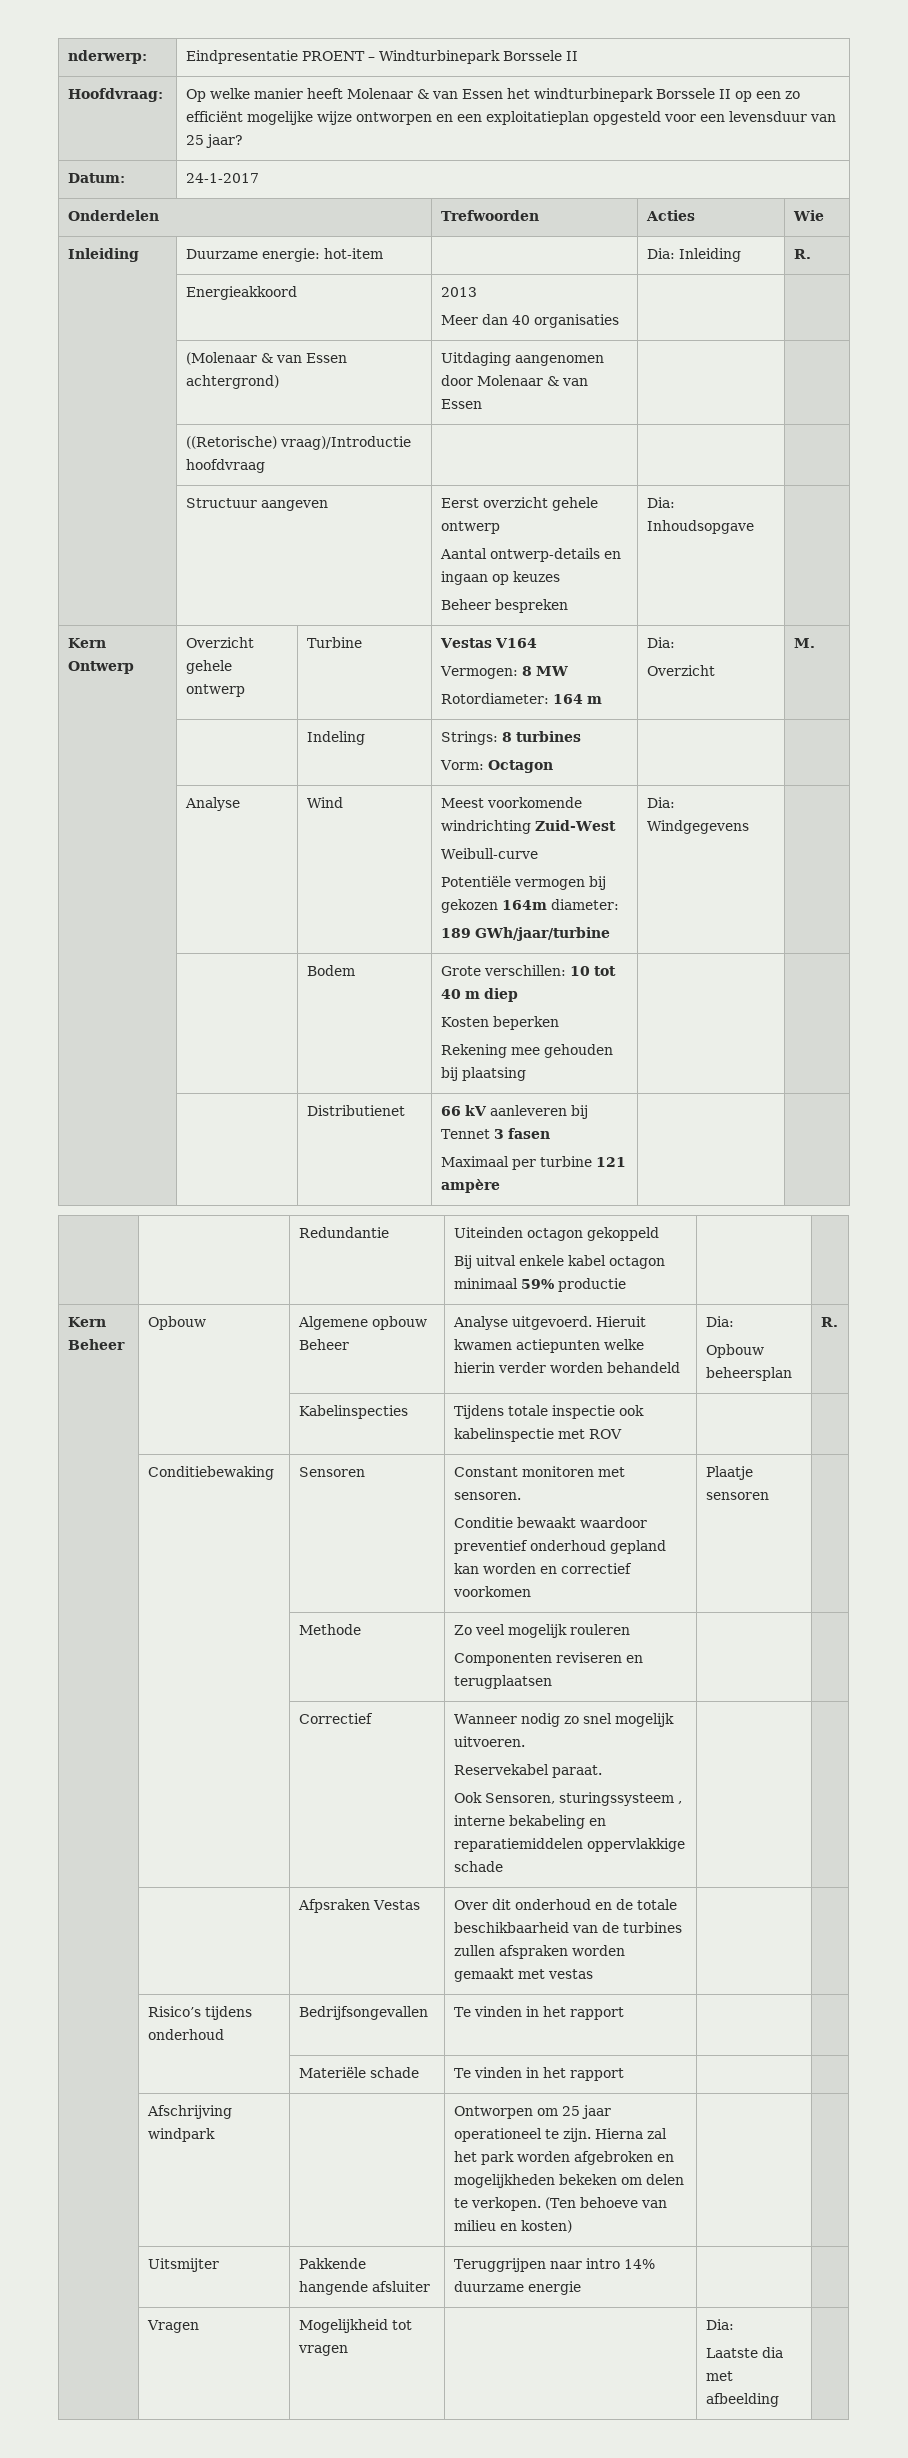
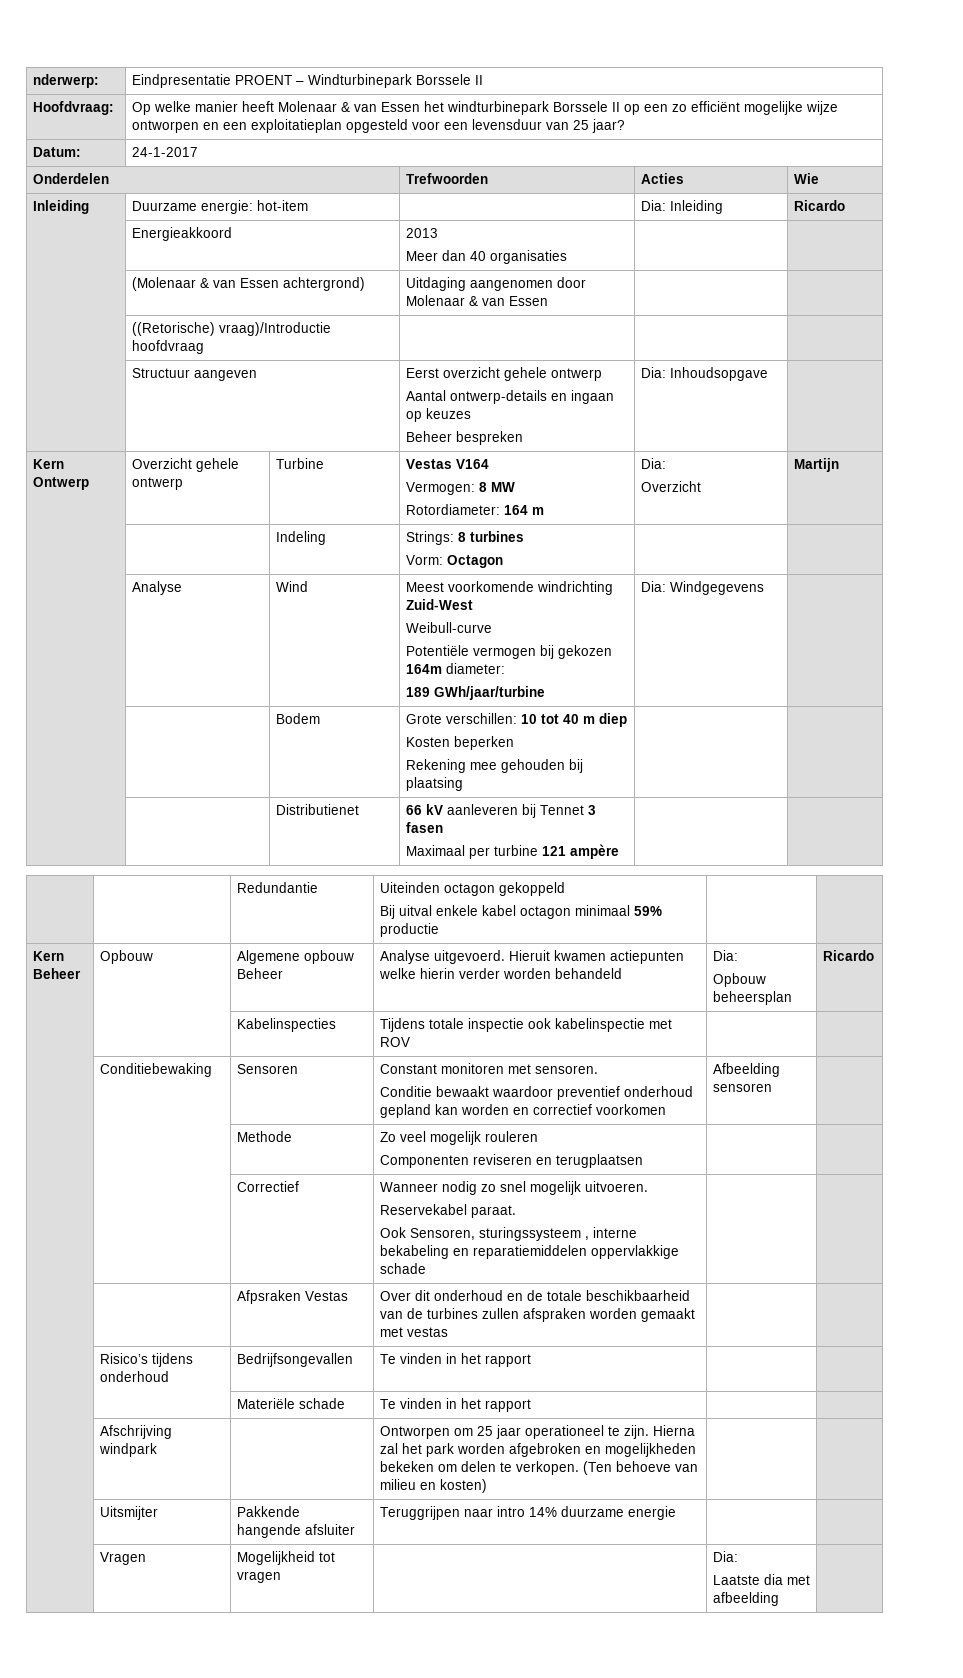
- Inleiding | Duurzame energie: hot-item | | Dia: Inleiding | R.
+ Inleiding | Duurzame energie: hot-item | | Dia: Inleiding | Ricardo
  Kern Ontwerp | Overzicht gehele ontwerp | Turbine | Vestas V164
  Vermogen: 8 MW
  Rotordiameter: 164 m | Dia:
- Overzicht | M.
+ Overzicht | Martijn
  Kern Beheer | Opbouw | Algemene opbouw Beheer | Analyse uitgevoerd. Hieruit kwamen actiepunten welke hierin verder worden behandeld | Dia:
- Opbouw beheersplan | R.
+ Opbouw beheersplan | Ricardo
  | Conditiebewaking | Sensoren | Constant monitoren met sensoren.
- Conditie bewaakt waardoor preventief onderhoud gepland kan worden en correctief voorkomen | Plaatje sensoren |
+ Conditie bewaakt waardoor preventief onderhoud gepland kan worden en correctief voorkomen | Afbeelding sensoren |

